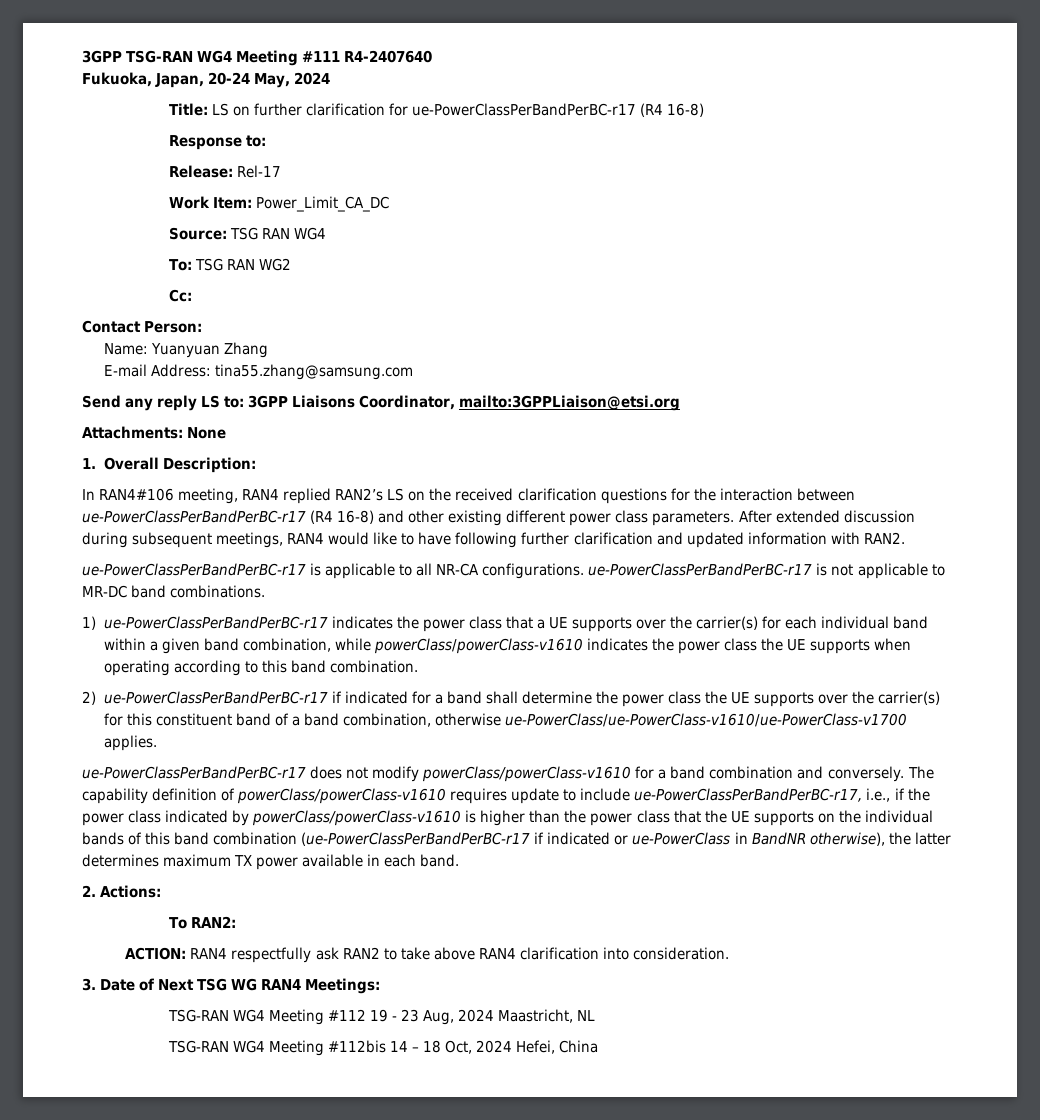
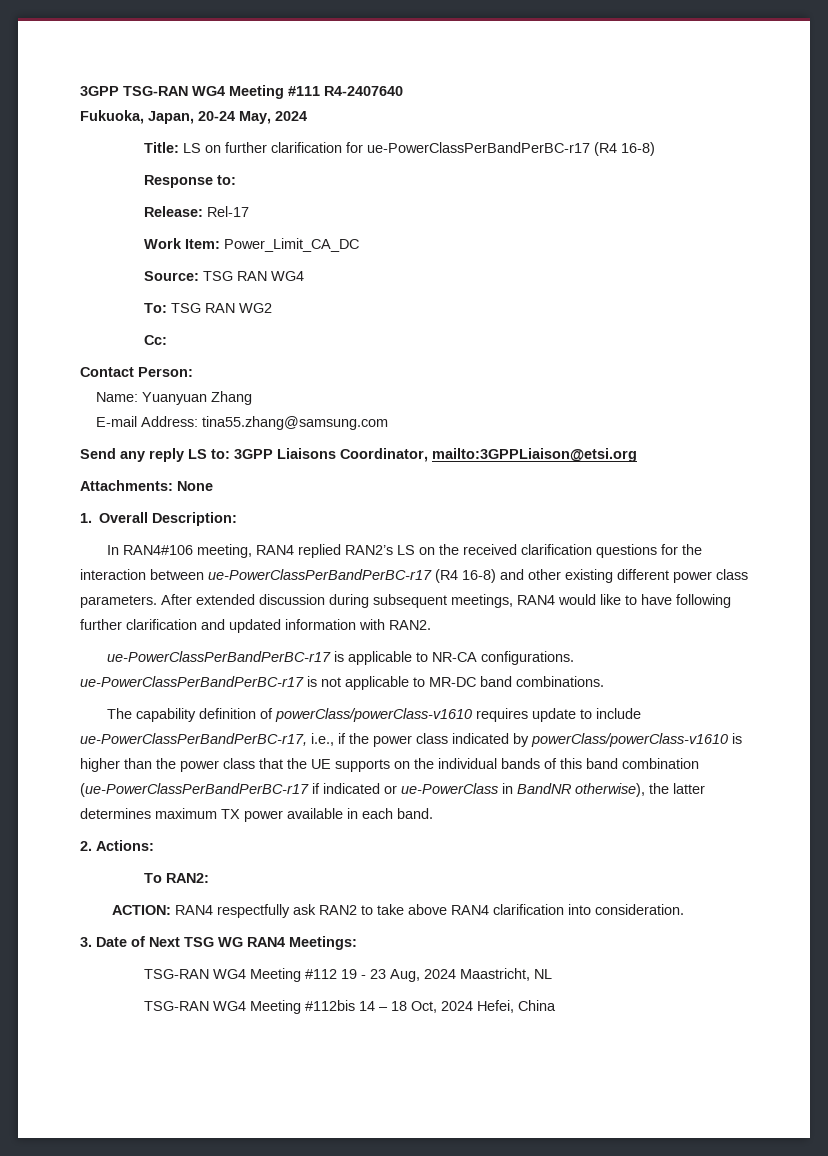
- ue-PowerClassPerBandPerBC-r17 is applicable to all NR-CA configurations. ue-PowerClassPerBandPerBC-r17 is not applicable to MR-DC band combinations.
+ ue-PowerClassPerBandPerBC-r17 is applicable to NR-CA configurations. ue-PowerClassPerBandPerBC-r17 is not applicable to MR-DC band combinations.
- 1) ue-PowerClassPerBandPerBC-r17 indicates the power class that a UE supports over the carrier(s) for each individual band within a given band combination, while powerClass/powerClass-v1610 indicates the power class the UE supports when operating according to this band combination.
- 2) ue-PowerClassPerBandPerBC-r17 if indicated for a band shall determine the power class the UE supports over the carrier(s) for this constituent band of a band combination, otherwise ue-PowerClass/ue-PowerClass-v1610/ue-PowerClass-v1700 applies.
- ue-PowerClassPerBandPerBC-r17 does not modify powerClass/powerClass-v1610 for a band combination and conversely.

